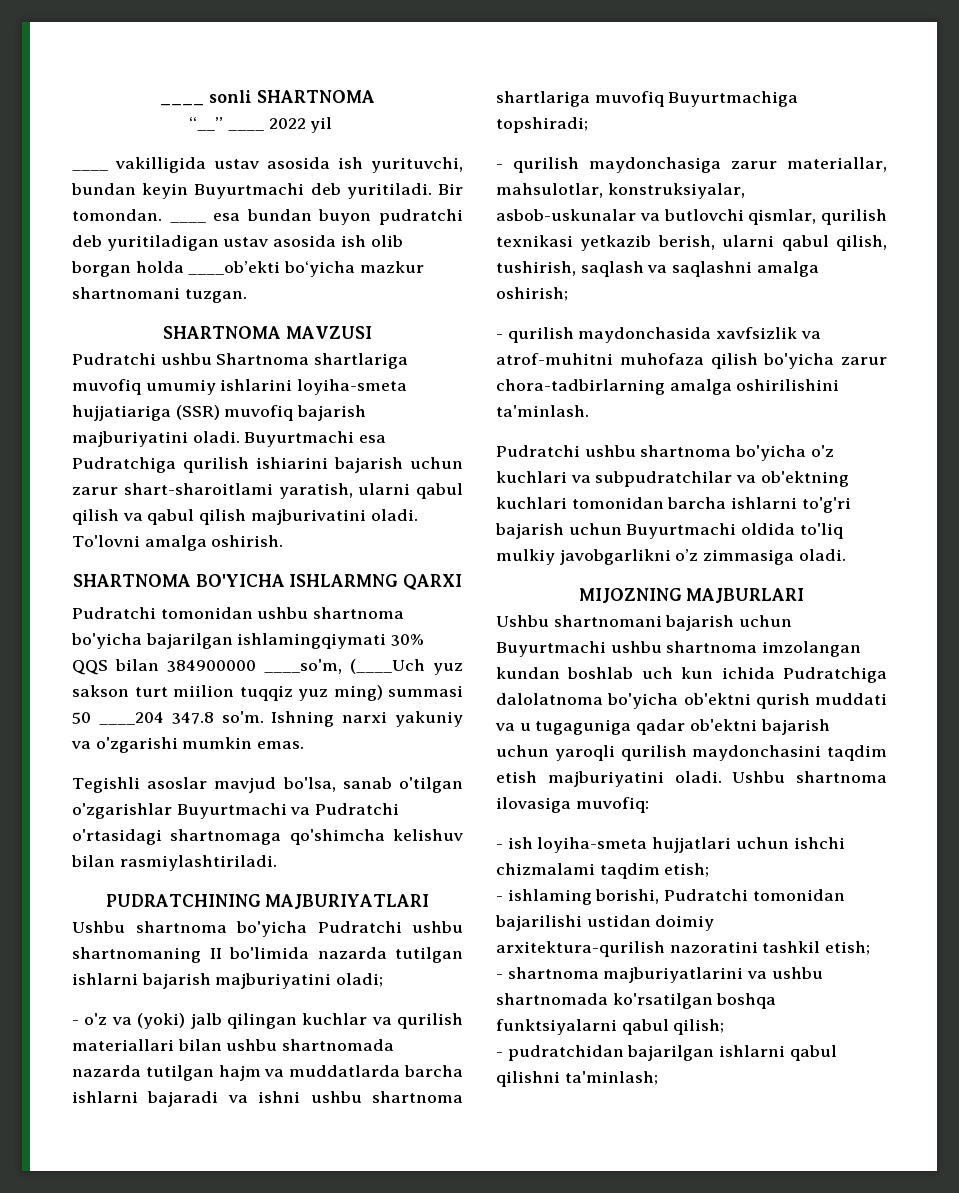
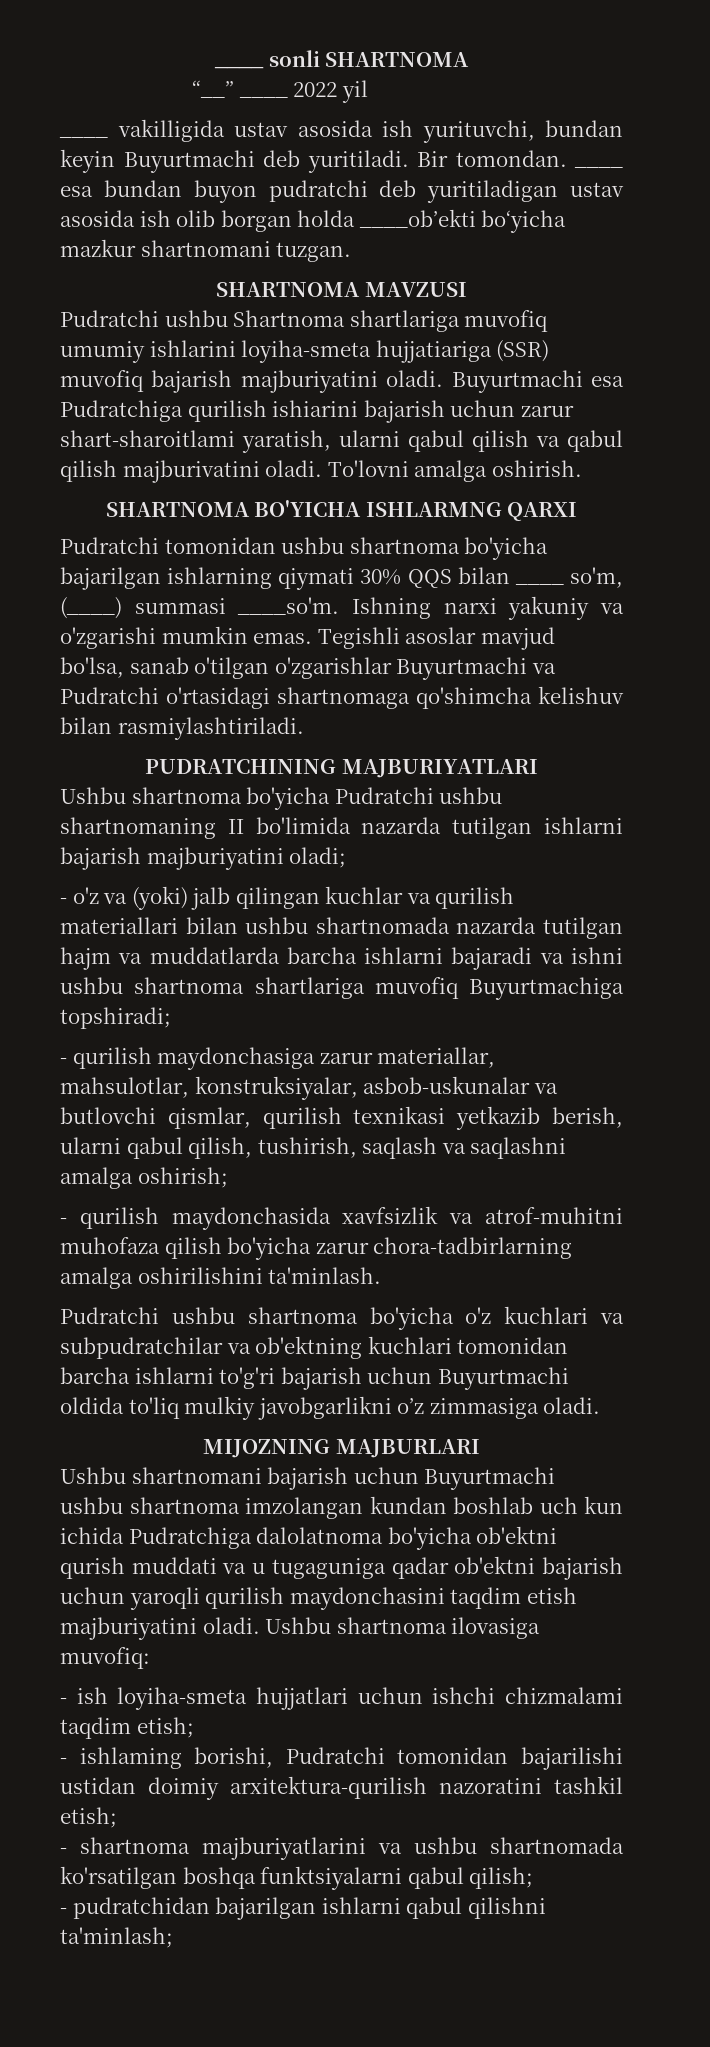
- Pudratchi tomonidan ushbu shartnoma bo'yicha bajarilgan ishlamingqiymati 30% QQS bilan 384900000 ____so'm, (____Uch yuz sakson turt miilion tuqqiz yuz ming) summasi 50 ____204 347.8 so'm.
+ Pudratchi tomonidan ushbu shartnoma bo'yicha bajarilgan ishlarning qiymati 30% QQS bilan ____ so'm, (____) summasi ____so'm.
- Ishning narxi yakuniy va o'zgarishi mumkin emas.
- Tegishli asoslar mavjud bo'lsa, sanab o'tilgan o'zgarishlar Buyurtmachi va Pudratchi o'rtasidagi shartnomaga qo'shimcha kelishuv bilan rasmiylashtiriladi.
+ Ishning narxi yakuniy va o'zgarishi mumkin emas. Tegishli asoslar mavjud bo'lsa, sanab o'tilgan o'zgarishlar Buyurtmachi va Pudratchi o'rtasidagi shartnomaga qo'shimcha kelishuv bilan rasmiylashtiriladi.

